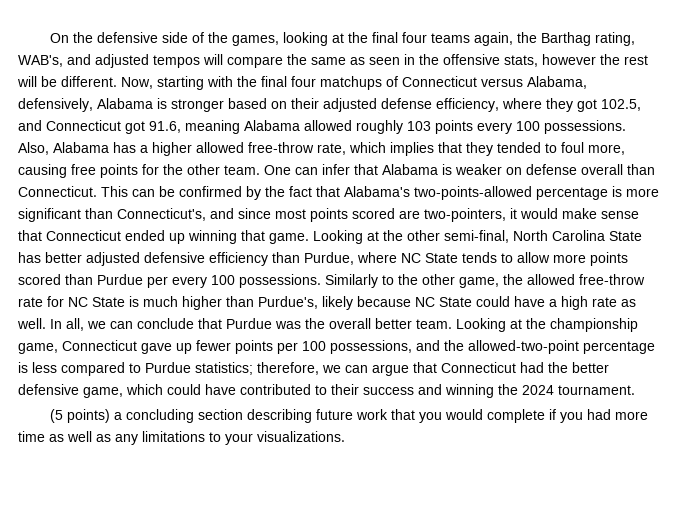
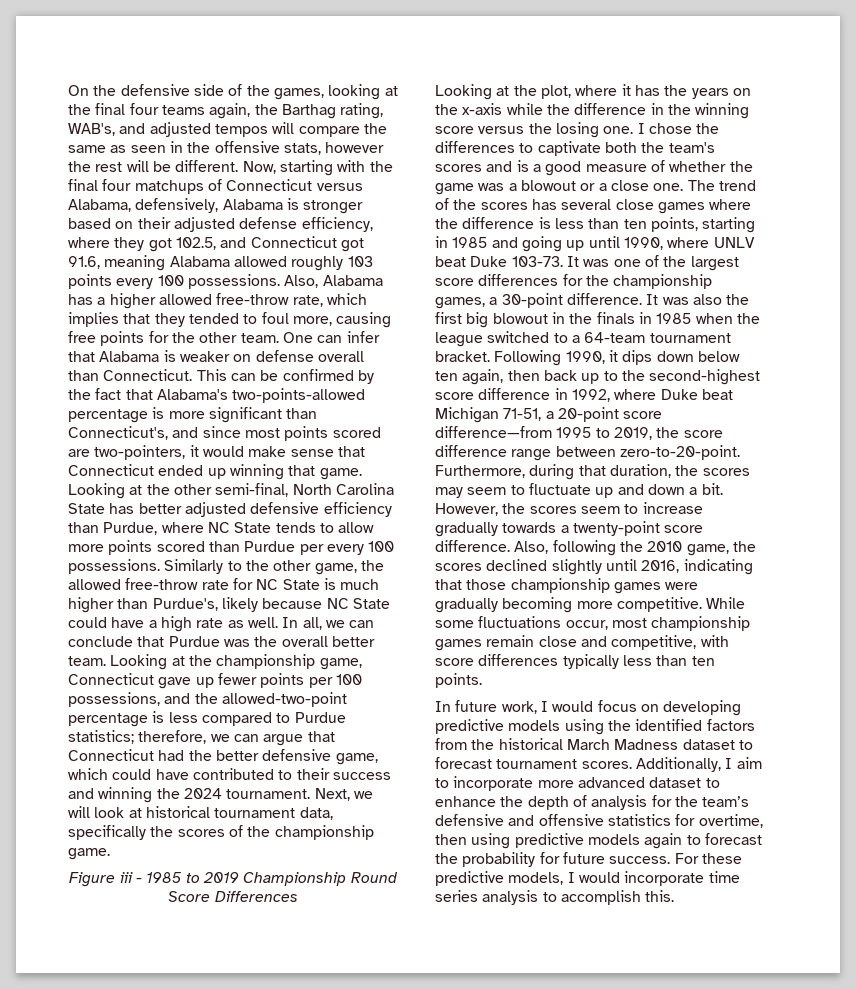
- Looking at the championship game, Connecticut gave up fewer points per 100 possessions, and the allowed-two-point percentage is less compared to Purdue statistics; therefore, we can argue that Connecticut had the better defensive game, which could have contributed to their success and winning the 2024 tournament.
- (5 points) a concluding section describing future work that you would complete if you had more time as well as any limitations to your visualizations.
+ Looking at the championship game, Connecticut gave up fewer points per 100 possessions, and the allowed-two-point percentage is less compared to Purdue statistics; therefore, we can argue that Connecticut had the better defensive game, which could have contributed to their success and winning the 2024 tournament. Next, we will look at historical tournament data, specifically the scores of the championship game.
+ Figure iii - 1985 to 2019 Championship Round Score Differences
+ Looking at the plot, where it has the years on the x-axis while the difference in the winning score versus the losing one. I chose the differences to captivate both the team's scores and is a good measure of whether the game was a blowout or a close one. The trend of the scores has several close games where the difference is less than ten points, starting in 1985 and going up until 1990, where UNLV beat Duke 103-73. It was one of the largest score differences for the championship games, a 30-point difference. It was also the first big blowout in the finals in 1985 when the league switched to a 64-team tournament bracket. Following 1990, it dips down below ten again, then back up to the second-highest score difference in 1992, where Duke beat Michigan 71-51, a 20-point score difference—from 1995 to 2019, the score difference range between zero-to-20-point. Furthermore, during that duration, the scores may seem to fluctuate up and down a bit. However, the scores seem to increase gradually towards a twenty-point score difference. Also, following the 2010 game, the scores declined slightly until 2016, indicating that those championship games were gradually becoming more competitive. While some fluctuations occur, most championship games remain close and competitive, with score differences typically less than ten points.
+ In future work, I would focus on developing predictive models using the identified factors from the historical March Madness dataset to forecast tournament scores. Additionally, I aim to incorporate more advanced dataset to enhance the depth of analysis for the team’s defensive and offensive statistics for overtime, then using predictive models again to forecast the probability for future success. For these predictive models, I would incorporate time series analysis to accomplish this.

